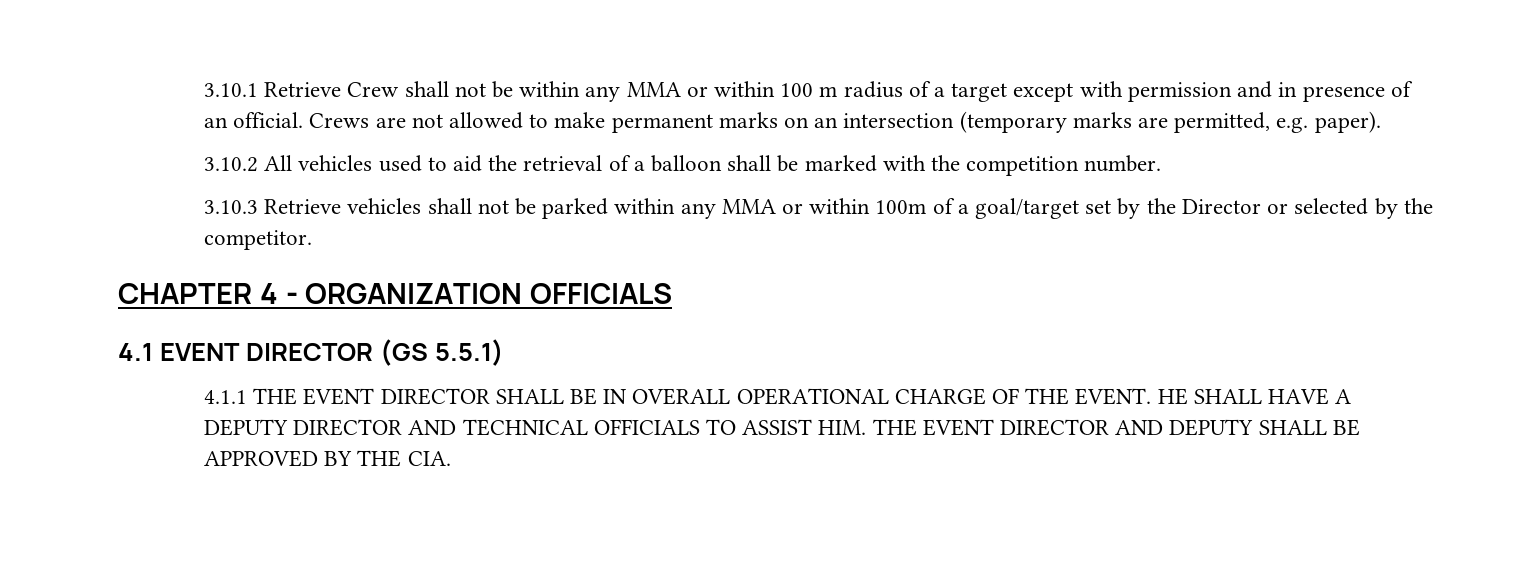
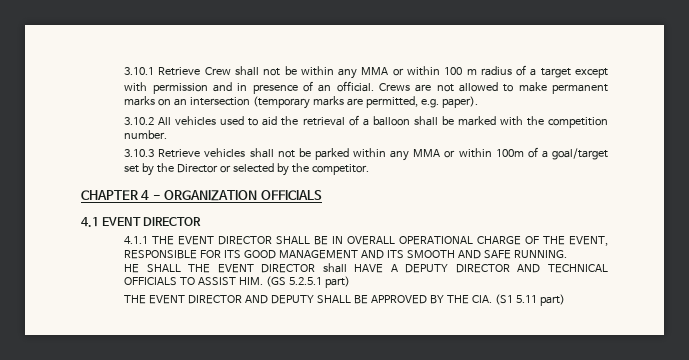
- 4.1 EVENT DIRECTOR (GS 5.5.1)
+ 4.1 EVENT DIRECTOR
- 4.1.1 THE EVENT DIRECTOR SHALL BE IN OVERALL OPERATIONAL CHARGE OF THE EVENT. HE SHALL HAVE A DEPUTY DIRECTOR AND TECHNICAL OFFICIALS TO ASSIST HIM. THE EVENT DIRECTOR AND DEPUTY SHALL BE APPROVED BY THE CIA.
+ 4.1.1 THE EVENT DIRECTOR SHALL BE IN OVERALL OPERATIONAL CHARGE OF THE EVENT, RESPONSIBLE FOR ITS GOOD MANAGEMENT AND ITS SMOOTH AND SAFE RUNNING.
+ HE SHALL THE EVENT DIRECTOR shall HAVE A DEPUTY DIRECTOR AND TECHNICAL OFFICIALS TO ASSIST HIM. (GS 5.2.5.1 part)
+ THE EVENT DIRECTOR AND DEPUTY SHALL BE APPROVED BY THE CIA. (S1 5.11 part)

